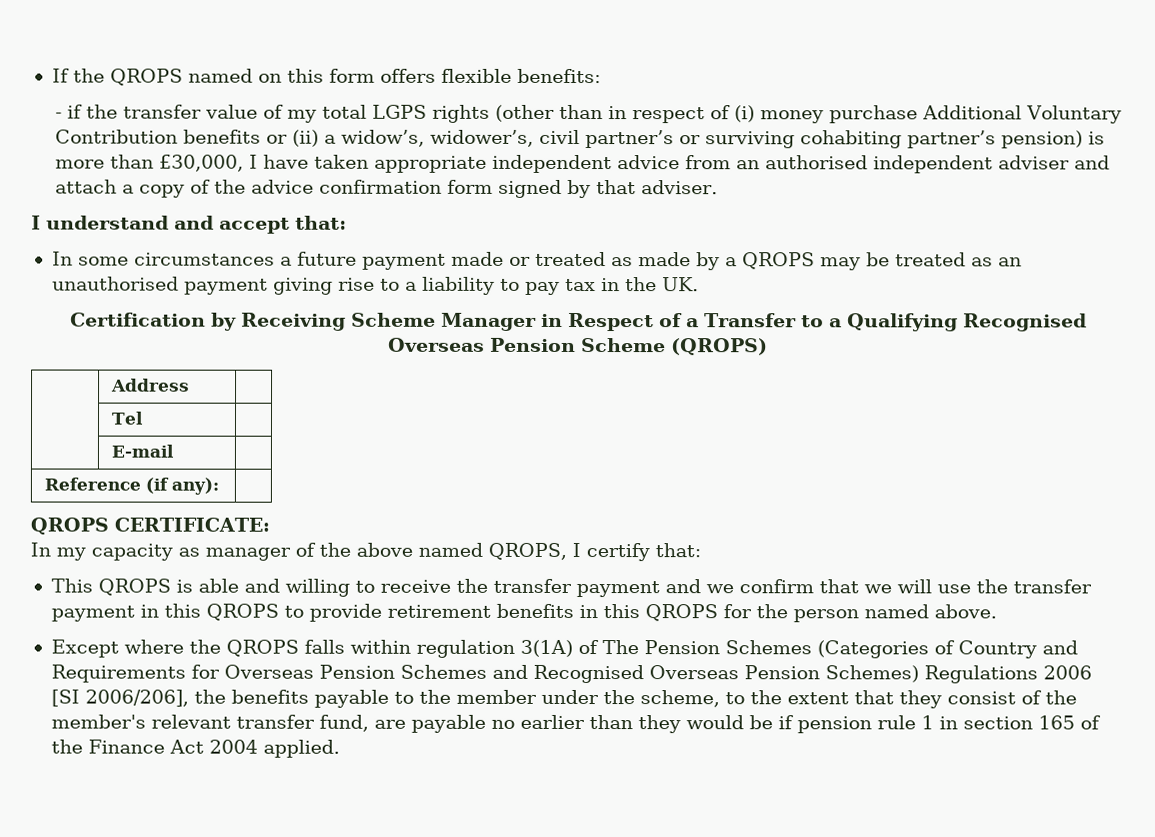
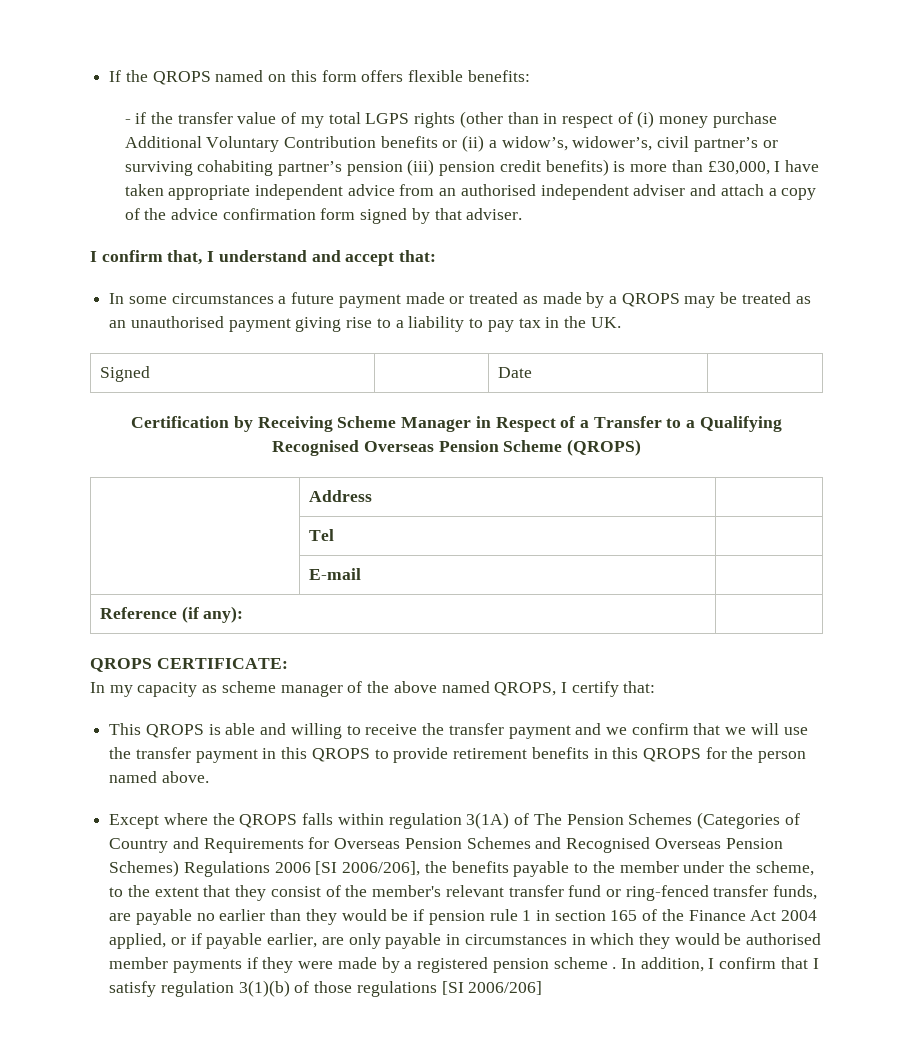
- - if the transfer value of my total LGPS rights (other than in respect of (i) money purchase Additional Voluntary Contribution benefits or (ii) a widow’s, widower’s, civil partner’s or surviving cohabiting partner’s pension) is more than £30,000, I have taken appropriate independent advice from an authorised independent adviser and attach a copy of the advice confirmation form signed by that adviser.
+ - if the transfer value of my total LGPS rights (other than in respect of (i) money purchase Additional Voluntary Contribution benefits or (ii) a widow’s, widower’s, civil partner’s or surviving cohabiting partner’s pension (iii) pension credit benefits) is more than £30,000, I have taken appropriate independent advice from an authorised independent adviser and attach a copy of the advice confirmation form signed by that adviser.
- I understand and accept that:
+ I confirm that, I understand and accept that:
+ Signed | | Date |
- In my capacity as manager of the above named QROPS, I certify that:
+ In my capacity as scheme manager of the above named QROPS, I certify that:
- Except where the QROPS falls within regulation 3(1A) of The Pension Schemes (Categories of Country and Requirements for Overseas Pension Schemes and Recognised Overseas Pension Schemes) Regulations 2006 [SI 2006/206], the benefits payable to the member under the scheme, to the extent that they consist of the member's relevant transfer fund, are payable no earlier than they would be if pension rule 1 in section 165 of the Finance Act 2004 applied.
+ Except where the QROPS falls within regulation 3(1A) of The Pension Schemes (Categories of Country and Requirements for Overseas Pension Schemes and Recognised Overseas Pension Schemes) Regulations 2006 [SI 2006/206], the benefits payable to the member under the scheme, to the extent that they consist of the member's relevant transfer fund or ring-fenced transfer funds, are payable no earlier than they would be if pension rule 1 in section 165 of the Finance Act 2004 applied, or if payable earlier, are only payable in circumstances in which they would be authorised member payments if they were made by a registered pension scheme . In addition, I confirm that I satisfy regulation 3(1)(b) of those regulations [SI 2006/206]

